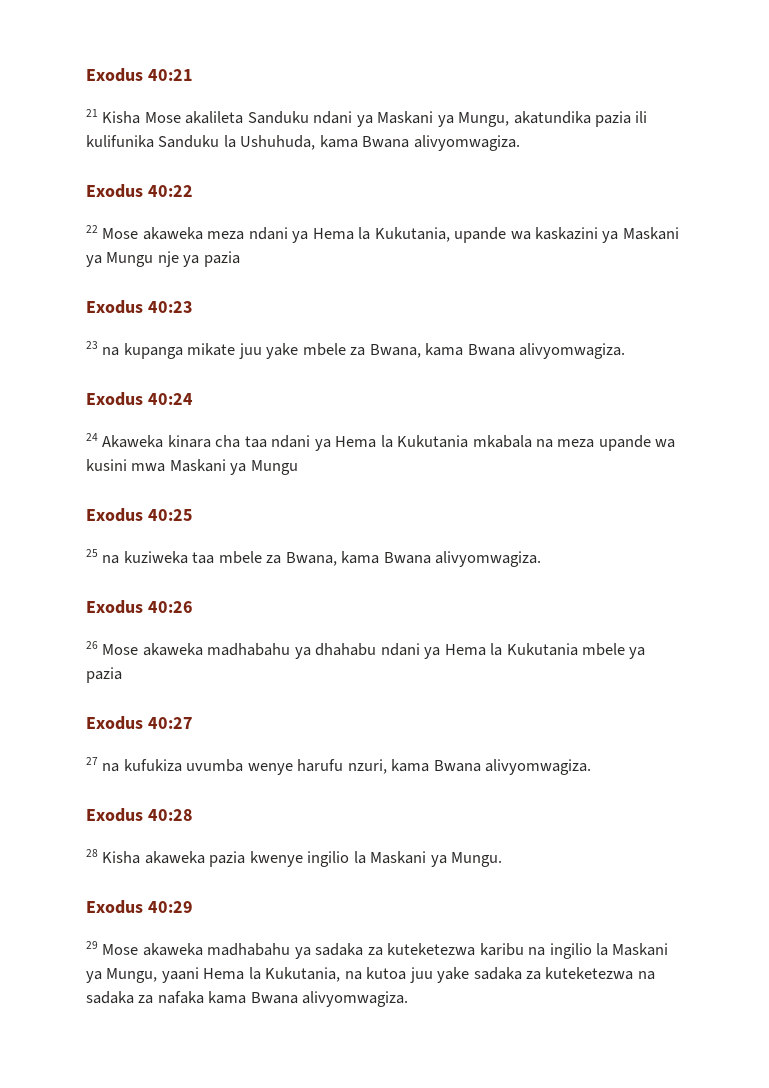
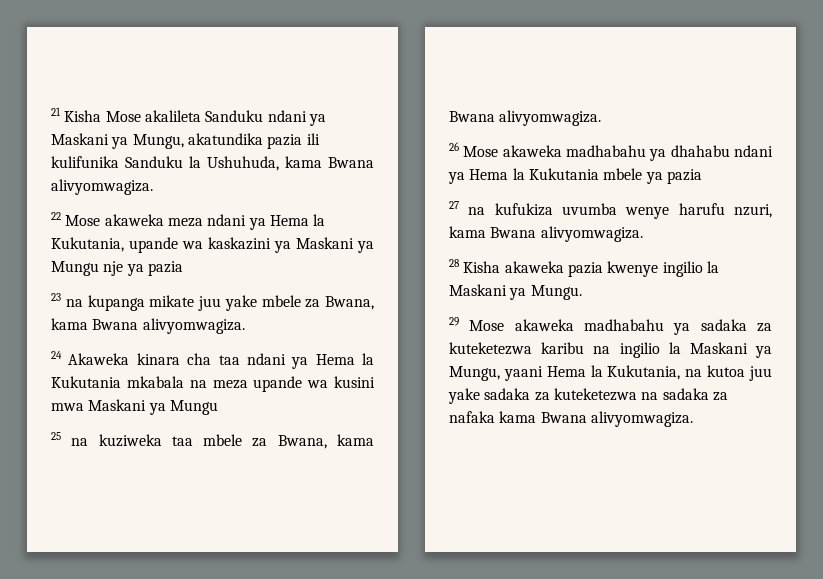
- Exodus 40:21
- Exodus 40:22
- Exodus 40:23
- Exodus 40:24
- Exodus 40:25
- Exodus 40:26
- Exodus 40:27
- Exodus 40:28
- Exodus 40:29

